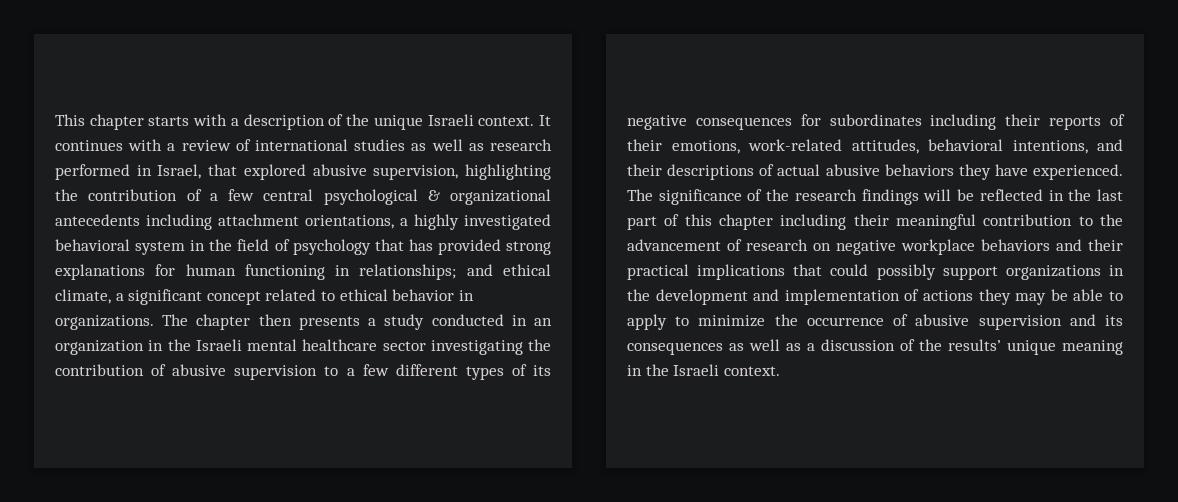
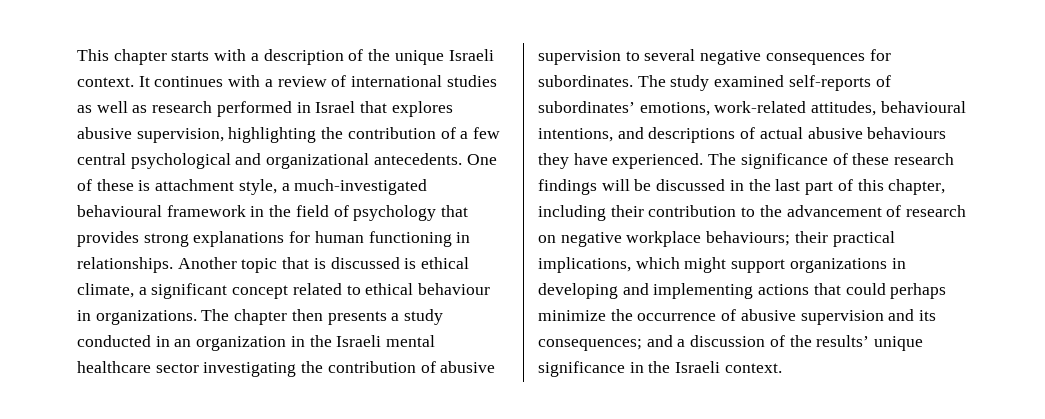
- It continues with a review of international studies as well as research performed in Israel, that explored abusive supervision, highlighting the contribution of a few central psychological & organizational antecedents including attachment orientations, a highly investigated behavioral system in the field of psychology that has provided strong explanations for human functioning in relationships; and ethical climate, a significant concept related to ethical behavior in organizations.
+ It continues with a review of international studies as well as research performed in Israel that explores abusive supervision, highlighting the contribution of a few central psychological and organizational antecedents. One of these is attachment style, a much-investigated behavioural framework in the field of psychology that provides strong explanations for human functioning in relationships. Another topic that is discussed is ethical climate, a significant concept related to ethical behaviour in organizations.
- The chapter then presents a study conducted in an organization in the Israeli mental healthcare sector investigating the contribution of abusive supervision to a few different types of its negative consequences for subordinates including their reports of their emotions, work-related attitudes, behavioral intentions, and their descriptions of actual abusive behaviors they have experienced.
+ The chapter then presents a study conducted in an organization in the Israeli mental healthcare sector investigating the contribution of abusive supervision to several negative consequences for subordinates. The study examined self-reports of subordinates’ emotions, work-related attitudes, behavioural intentions, and descriptions of actual abusive behaviours they have experienced.
- The significance of the research findings will be reflected in the last part of this chapter including their meaningful contribution to the advancement of research on negative workplace behaviors and their practical implications that could possibly support organizations in the development and implementation of actions they may be able to apply to minimize the occurrence of abusive supervision and its consequences as well as a discussion of the results’ unique meaning in the Israeli context.
+ The significance of these research findings will be discussed in the last part of this chapter, including their contribution to the advancement of research on negative workplace behaviours; their practical implications, which might support organizations in developing and implementing actions that could perhaps minimize the occurrence of abusive supervision and its consequences; and a discussion of the results’ unique significance in the Israeli context.

